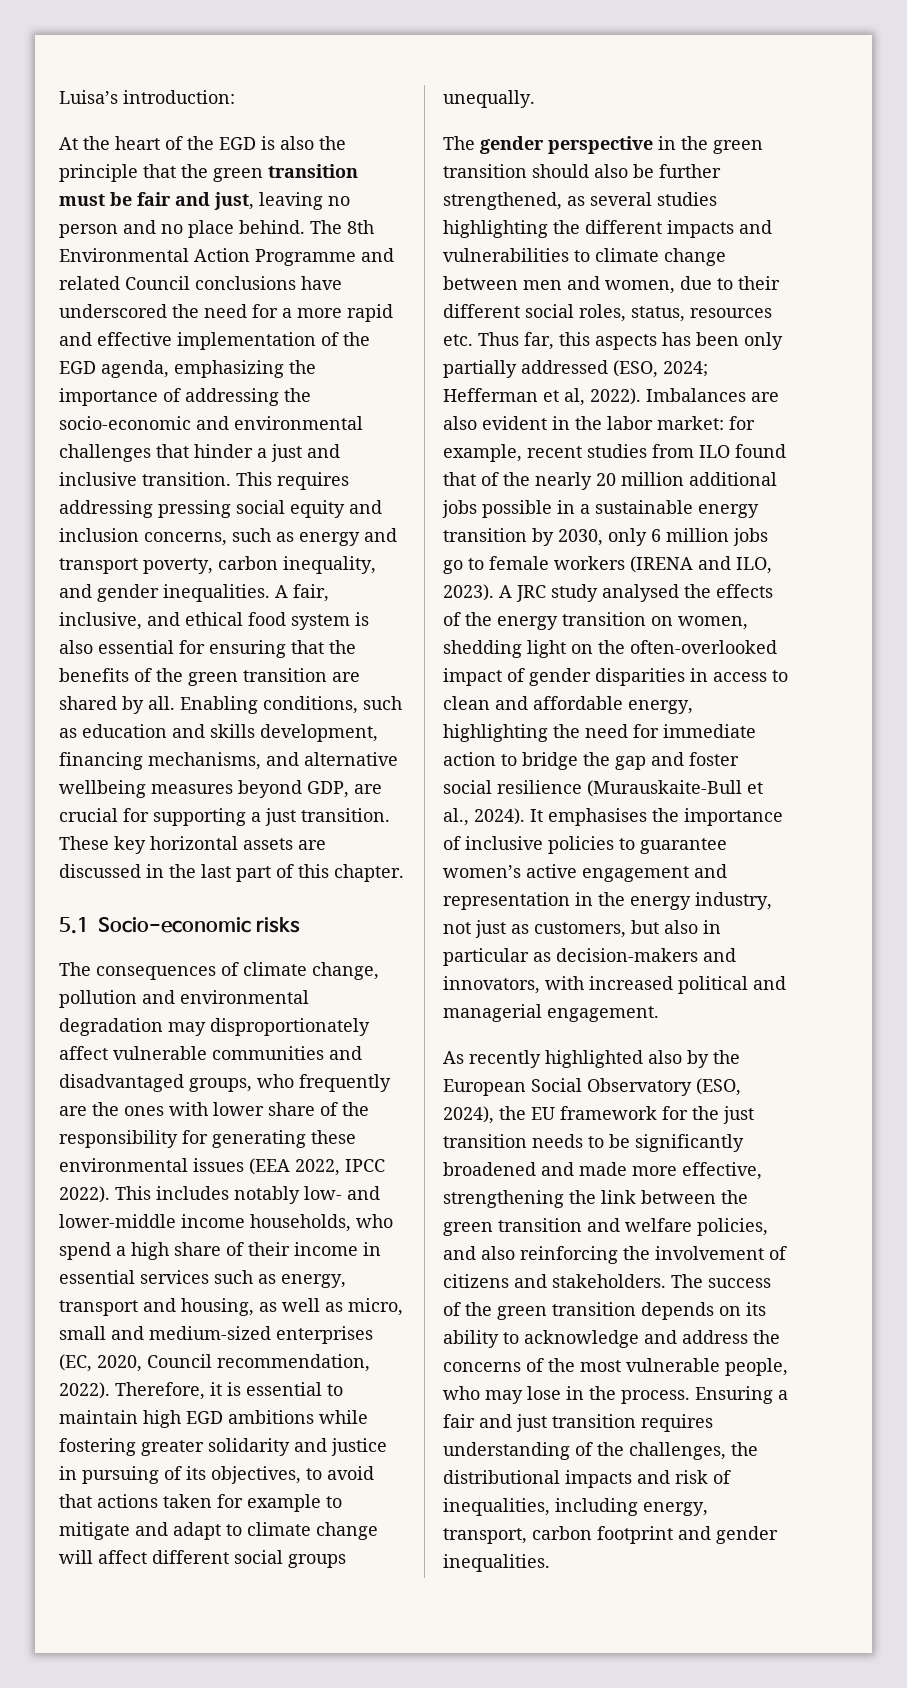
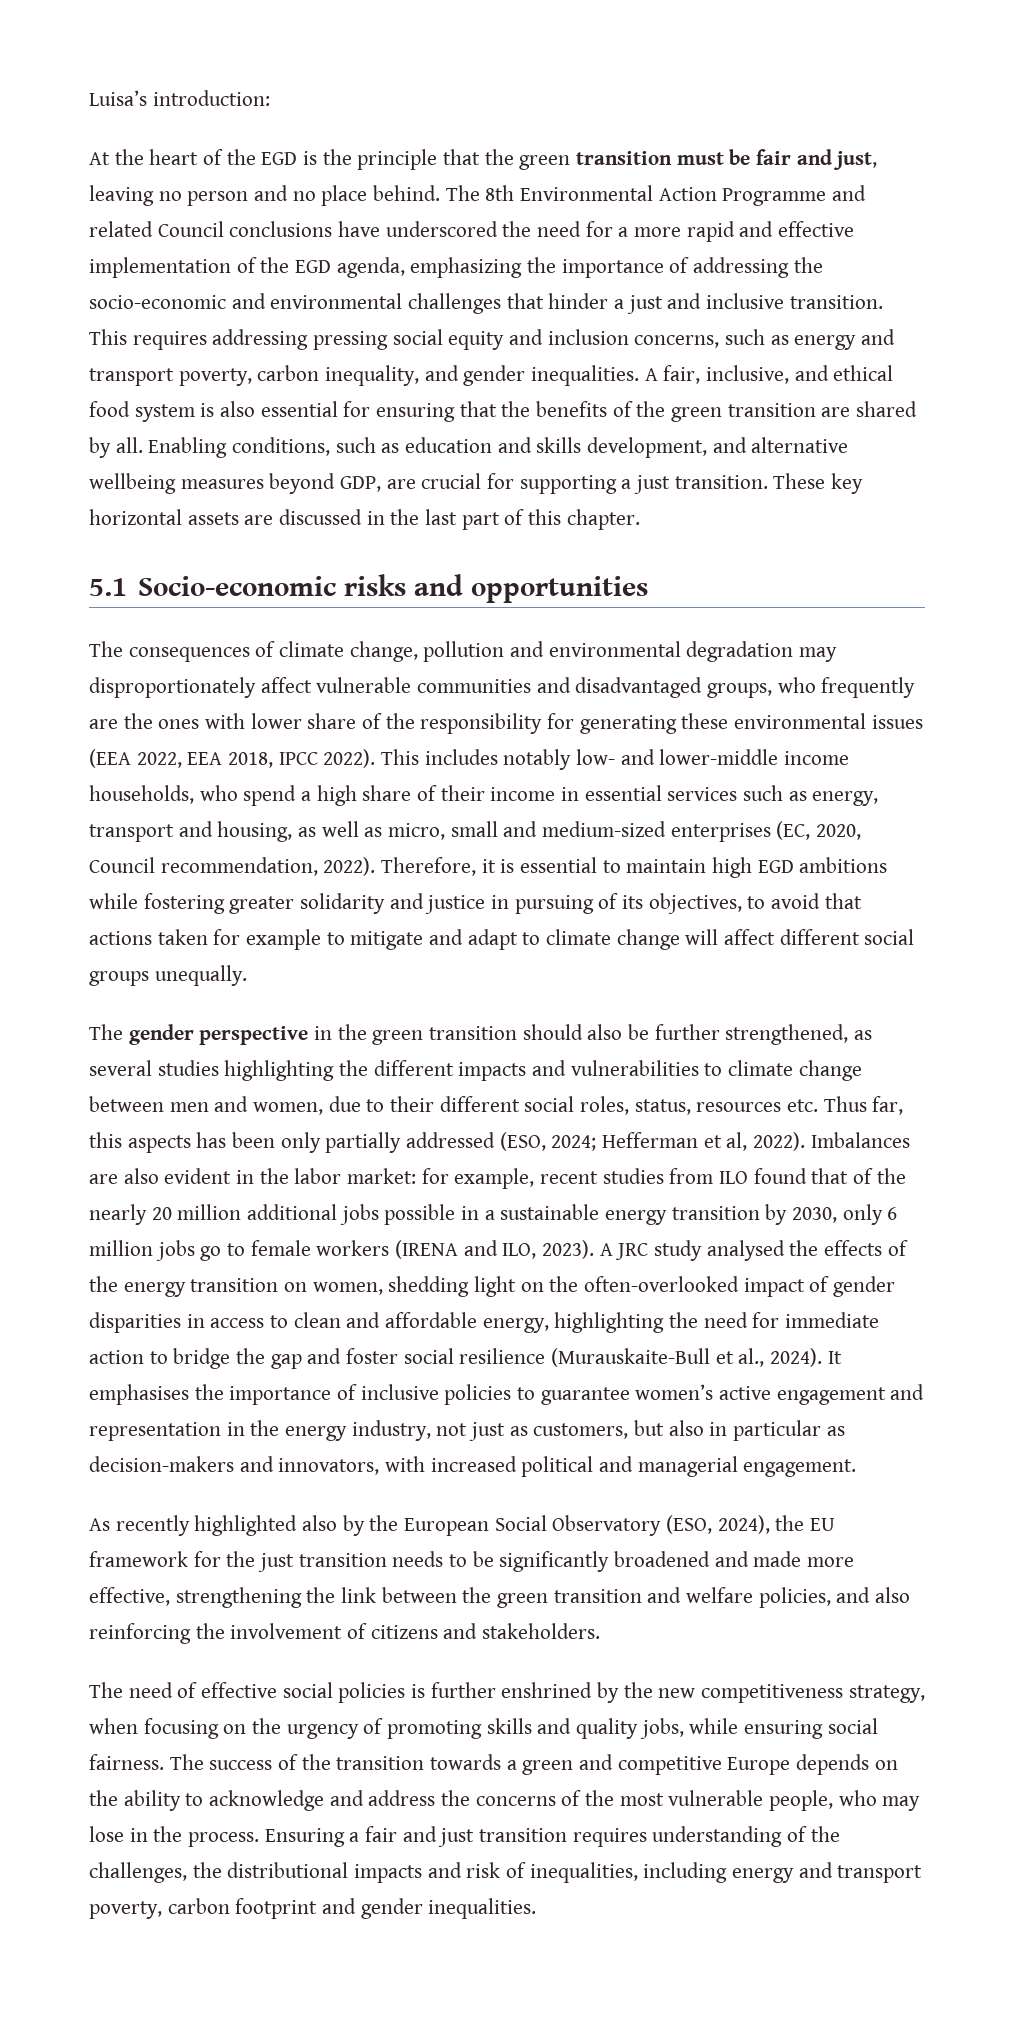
- At the heart of the EGD is also the principle that the green transition must be fair and just, leaving no person and no place behind.
+ At the heart of the EGD is the principle that the green transition must be fair and just, leaving no person and no place behind.
- Enabling conditions, such as education and skills development, financing mechanisms, and alternative wellbeing measures beyond GDP, are crucial for supporting a just transition.
+ Enabling conditions, such as education and skills development, and alternative wellbeing measures beyond GDP, are crucial for supporting a just transition.
- 5.1 Socio-economic risks
+ 5.1 Socio-economic risks and opportunities
- The consequences of climate change, pollution and environmental degradation may disproportionately affect vulnerable communities and disadvantaged groups, who frequently are the ones with lower share of the responsibility for generating these environmental issues (EEA 2022, IPCC 2022).
+ The consequences of climate change, pollution and environmental degradation may disproportionately affect vulnerable communities and disadvantaged groups, who frequently are the ones with lower share of the responsibility for generating these environmental issues (EEA 2022, EEA 2018, IPCC 2022).
- As recently highlighted also by the European Social Observatory (ESO, 2024), the EU framework for the just transition needs to be significantly broadened and made more effective, strengthening the link between the green transition and welfare policies, and also reinforcing the involvement of citizens and stakeholders. The success of the green transition depends on its ability to acknowledge and address the concerns of the most vulnerable people, who may lose in the process.
+ As recently highlighted also by the European Social Observatory (ESO, 2024), the EU framework for the just transition needs to be significantly broadened and made more effective, strengthening the link between the green transition and welfare policies, and also reinforcing the involvement of citizens and stakeholders.
+ The need of effective social policies is further enshrined by the new competitiveness strategy, when focusing on the urgency of promoting skills and quality jobs, while ensuring social fairness. The success of the transition towards a green and competitive Europe depends on the ability to acknowledge and address the concerns of the most vulnerable people, who may lose in the process.
- Ensuring a fair and just transition requires understanding of the challenges, the distributional impacts and risk of inequalities, including energy, transport, carbon footprint and gender inequalities.
+ Ensuring a fair and just transition requires understanding of the challenges, the distributional impacts and risk of inequalities, including energy and transport poverty, carbon footprint and gender inequalities.

